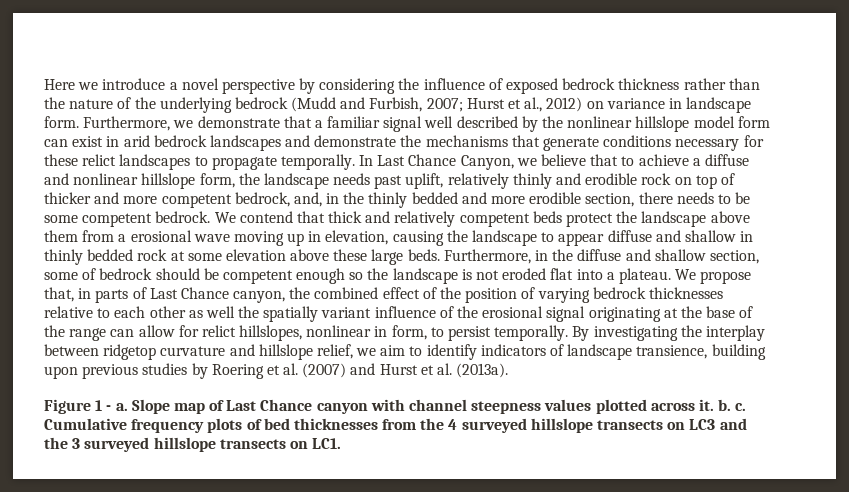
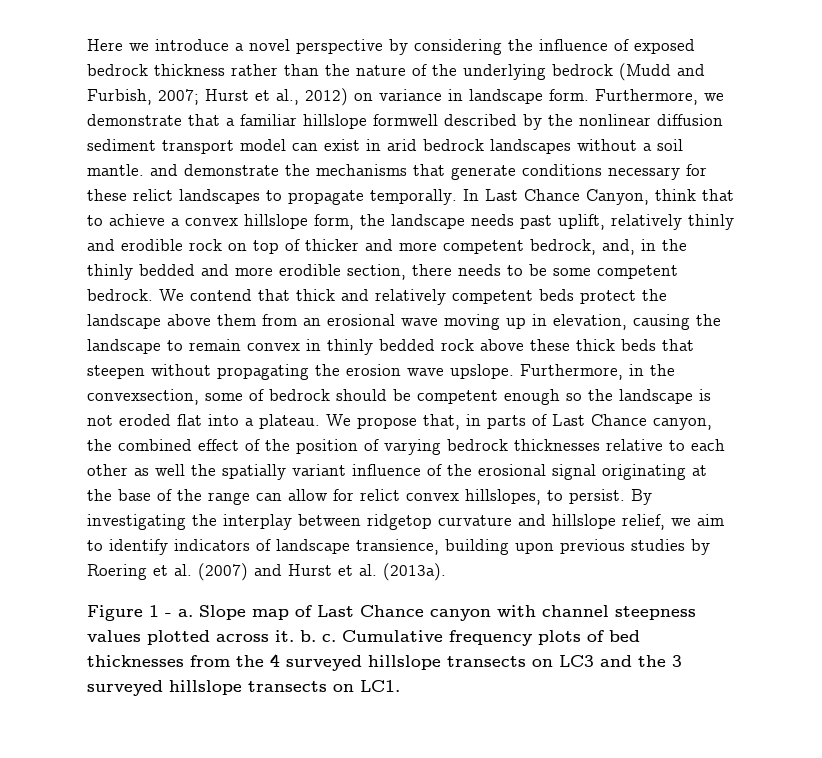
- Furthermore, we demonstrate that a familiar signal well described by the nonlinear hillslope model form can exist in arid bedrock landscapes and demonstrate the mechanisms that generate conditions necessary for these relict landscapes to propagate temporally.
+ Furthermore, we demonstrate that a familiar hillslope formwell described by the nonlinear diffusion sediment transport model can exist in arid bedrock landscapes without a soil mantle. and demonstrate the mechanisms that generate conditions necessary for these relict landscapes to propagate temporally.
- In Last Chance Canyon, we believe that to achieve a diffuse and nonlinear hillslope form, the landscape needs past uplift, relatively thinly and erodible rock on top of thicker and more competent bedrock, and, in the thinly bedded and more erodible section, there needs to be some competent bedrock.
+ In Last Chance Canyon, think that to achieve a convex hillslope form, the landscape needs past uplift, relatively thinly and erodible rock on top of thicker and more competent bedrock, and, in the thinly bedded and more erodible section, there needs to be some competent bedrock.
- We contend that thick and relatively competent beds protect the landscape above them from a erosional wave moving up in elevation, causing the landscape to appear diffuse and shallow in thinly bedded rock at some elevation above these large beds. Furthermore, in the diffuse and shallow section, some of bedrock should be competent enough so the landscape is not eroded flat into a plateau.
+ We contend that thick and relatively competent beds protect the landscape above them from an erosional wave moving up in elevation, causing the landscape to remain convex in thinly bedded rock above these thick beds that steepen without propagating the erosion wave upslope. Furthermore, in the convexsection, some of bedrock should be competent enough so the landscape is not eroded flat into a plateau.
- We propose that, in parts of Last Chance canyon, the combined effect of the position of varying bedrock thicknesses relative to each other as well the spatially variant influence of the erosional signal originating at the base of the range can allow for relict hillslopes, nonlinear in form, to persist temporally.
+ We propose that, in parts of Last Chance canyon, the combined effect of the position of varying bedrock thicknesses relative to each other as well the spatially variant influence of the erosional signal originating at the base of the range can allow for relict convex hillslopes, to persist.

